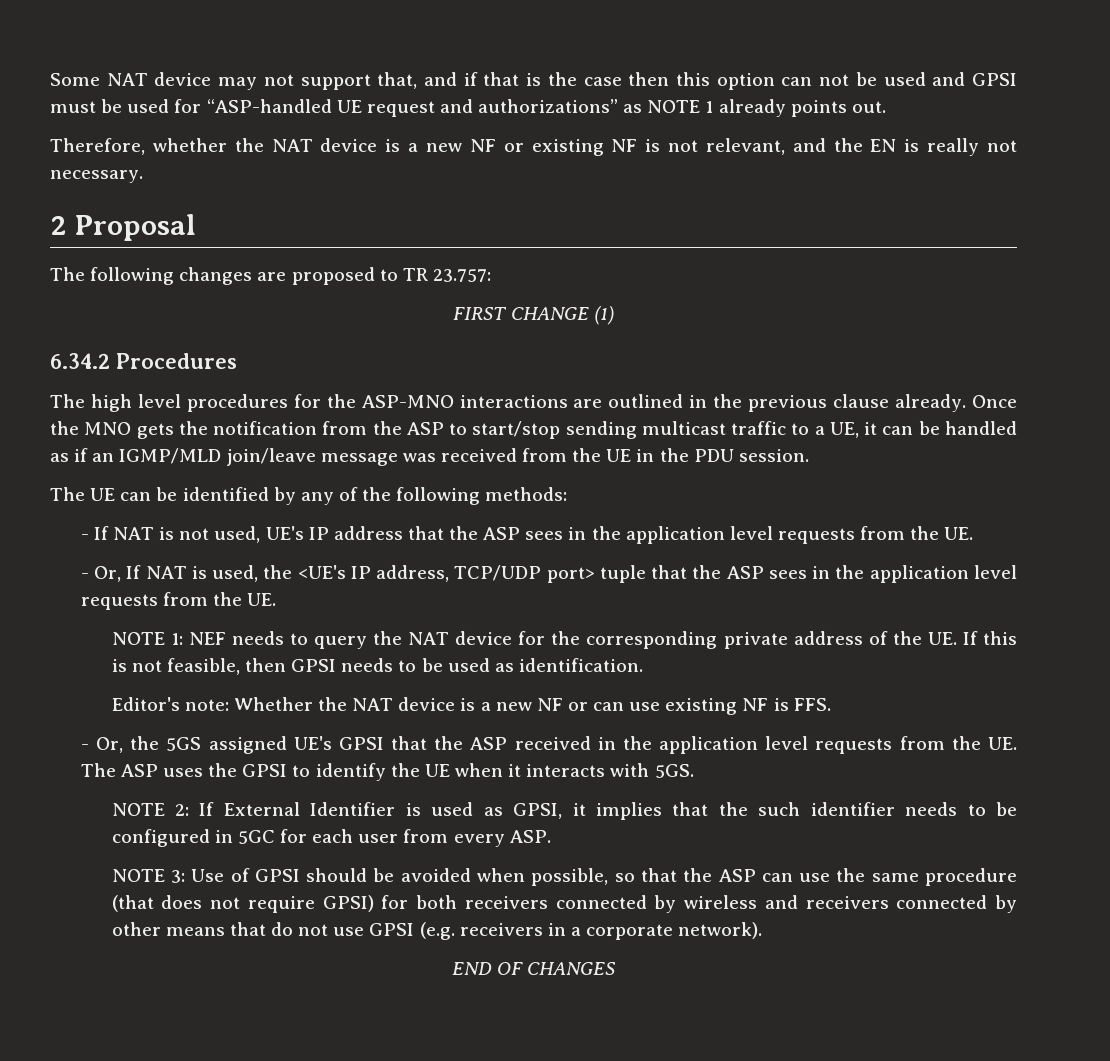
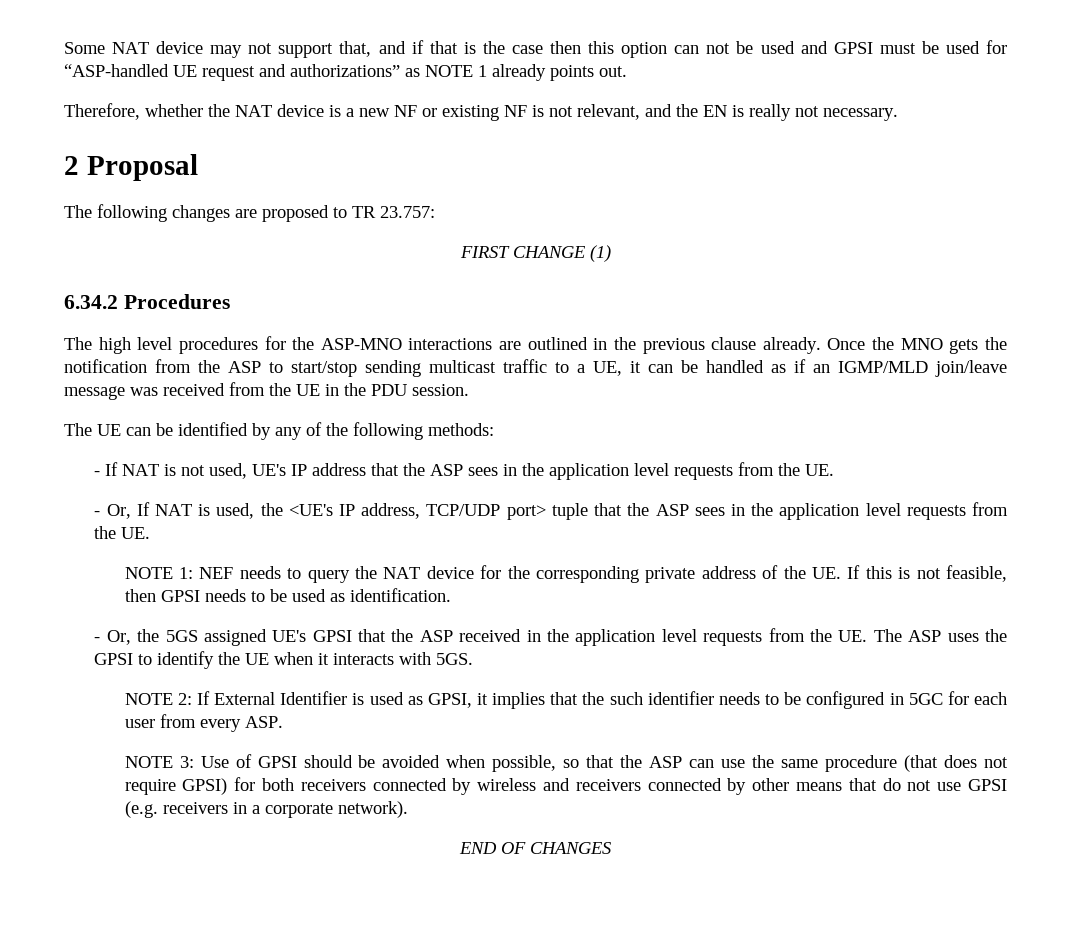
- Editor's note: Whether the NAT device is a new NF or can use existing NF is FFS.

